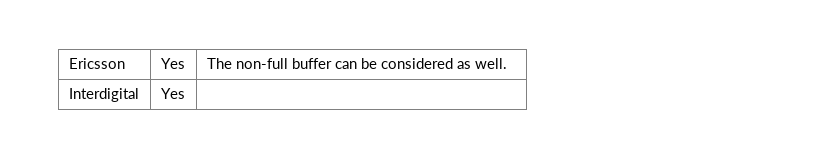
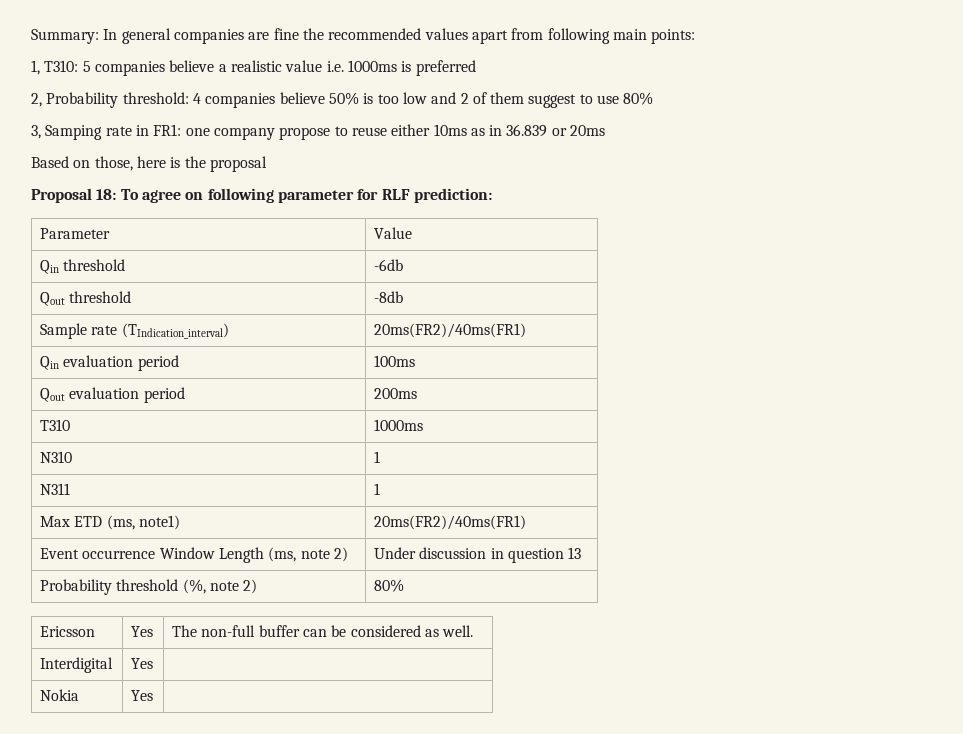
+ Summary: In general companies are fine the recommended values apart from following main points:
+ 1, T310: 5 companies believe a realistic value i.e. 1000ms is preferred
+ 2, Probability threshold: 4 companies believe 50% is too low and 2 of them suggest to use 80%
+ 3, Samping rate in FR1: one company propose to reuse either 10ms as in 36.839 or 20ms
+ Based on those, here is the proposal
+ Proposal 18: To agree on following parameter for RLF prediction:
+ Parameter | Value
+ Qin threshold | -6db
+ Qout threshold | -8db
+ Sample rate (TIndication_interval) | 20ms(FR2)/40ms(FR1)
+ Qin evaluation period | 100ms
+ Qout evaluation period | 200ms
+ T310 | 1000ms
+ N310 | 1
+ N311 | 1
+ Max ETD (ms, note1) | 20ms(FR2)/40ms(FR1)
+ Event occurrence Window Length (ms, note 2) | Under discussion in question 13
+ Probability threshold (%, note 2) | 80%
+ Nokia | Yes |

